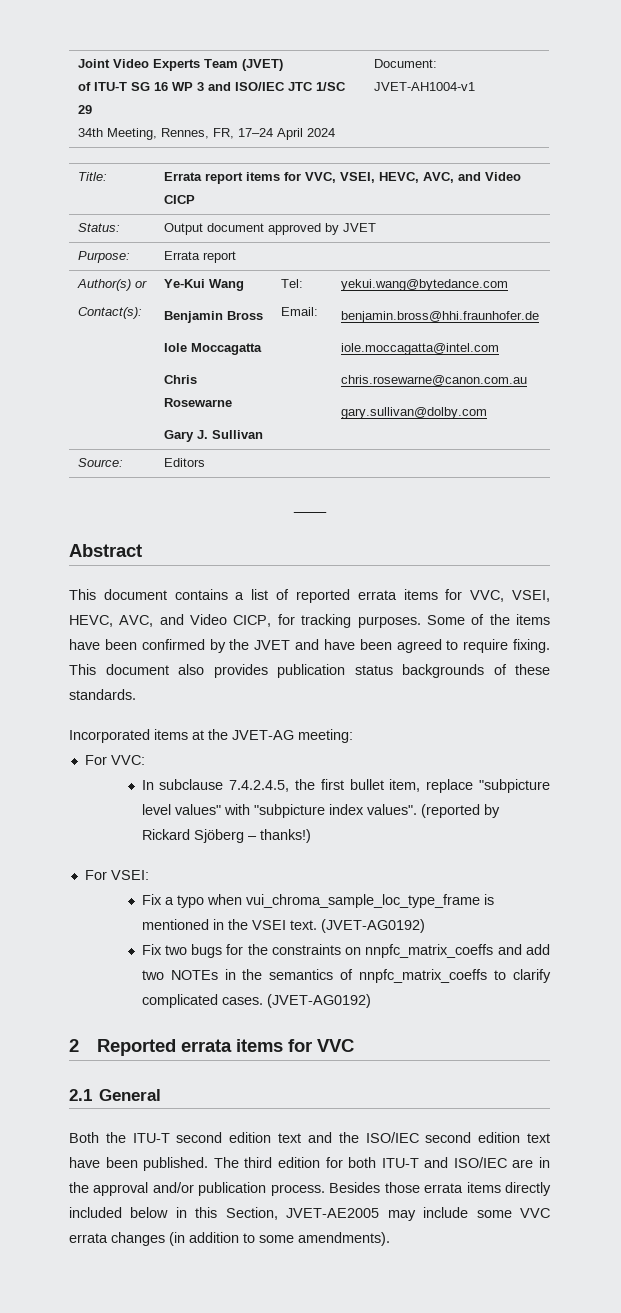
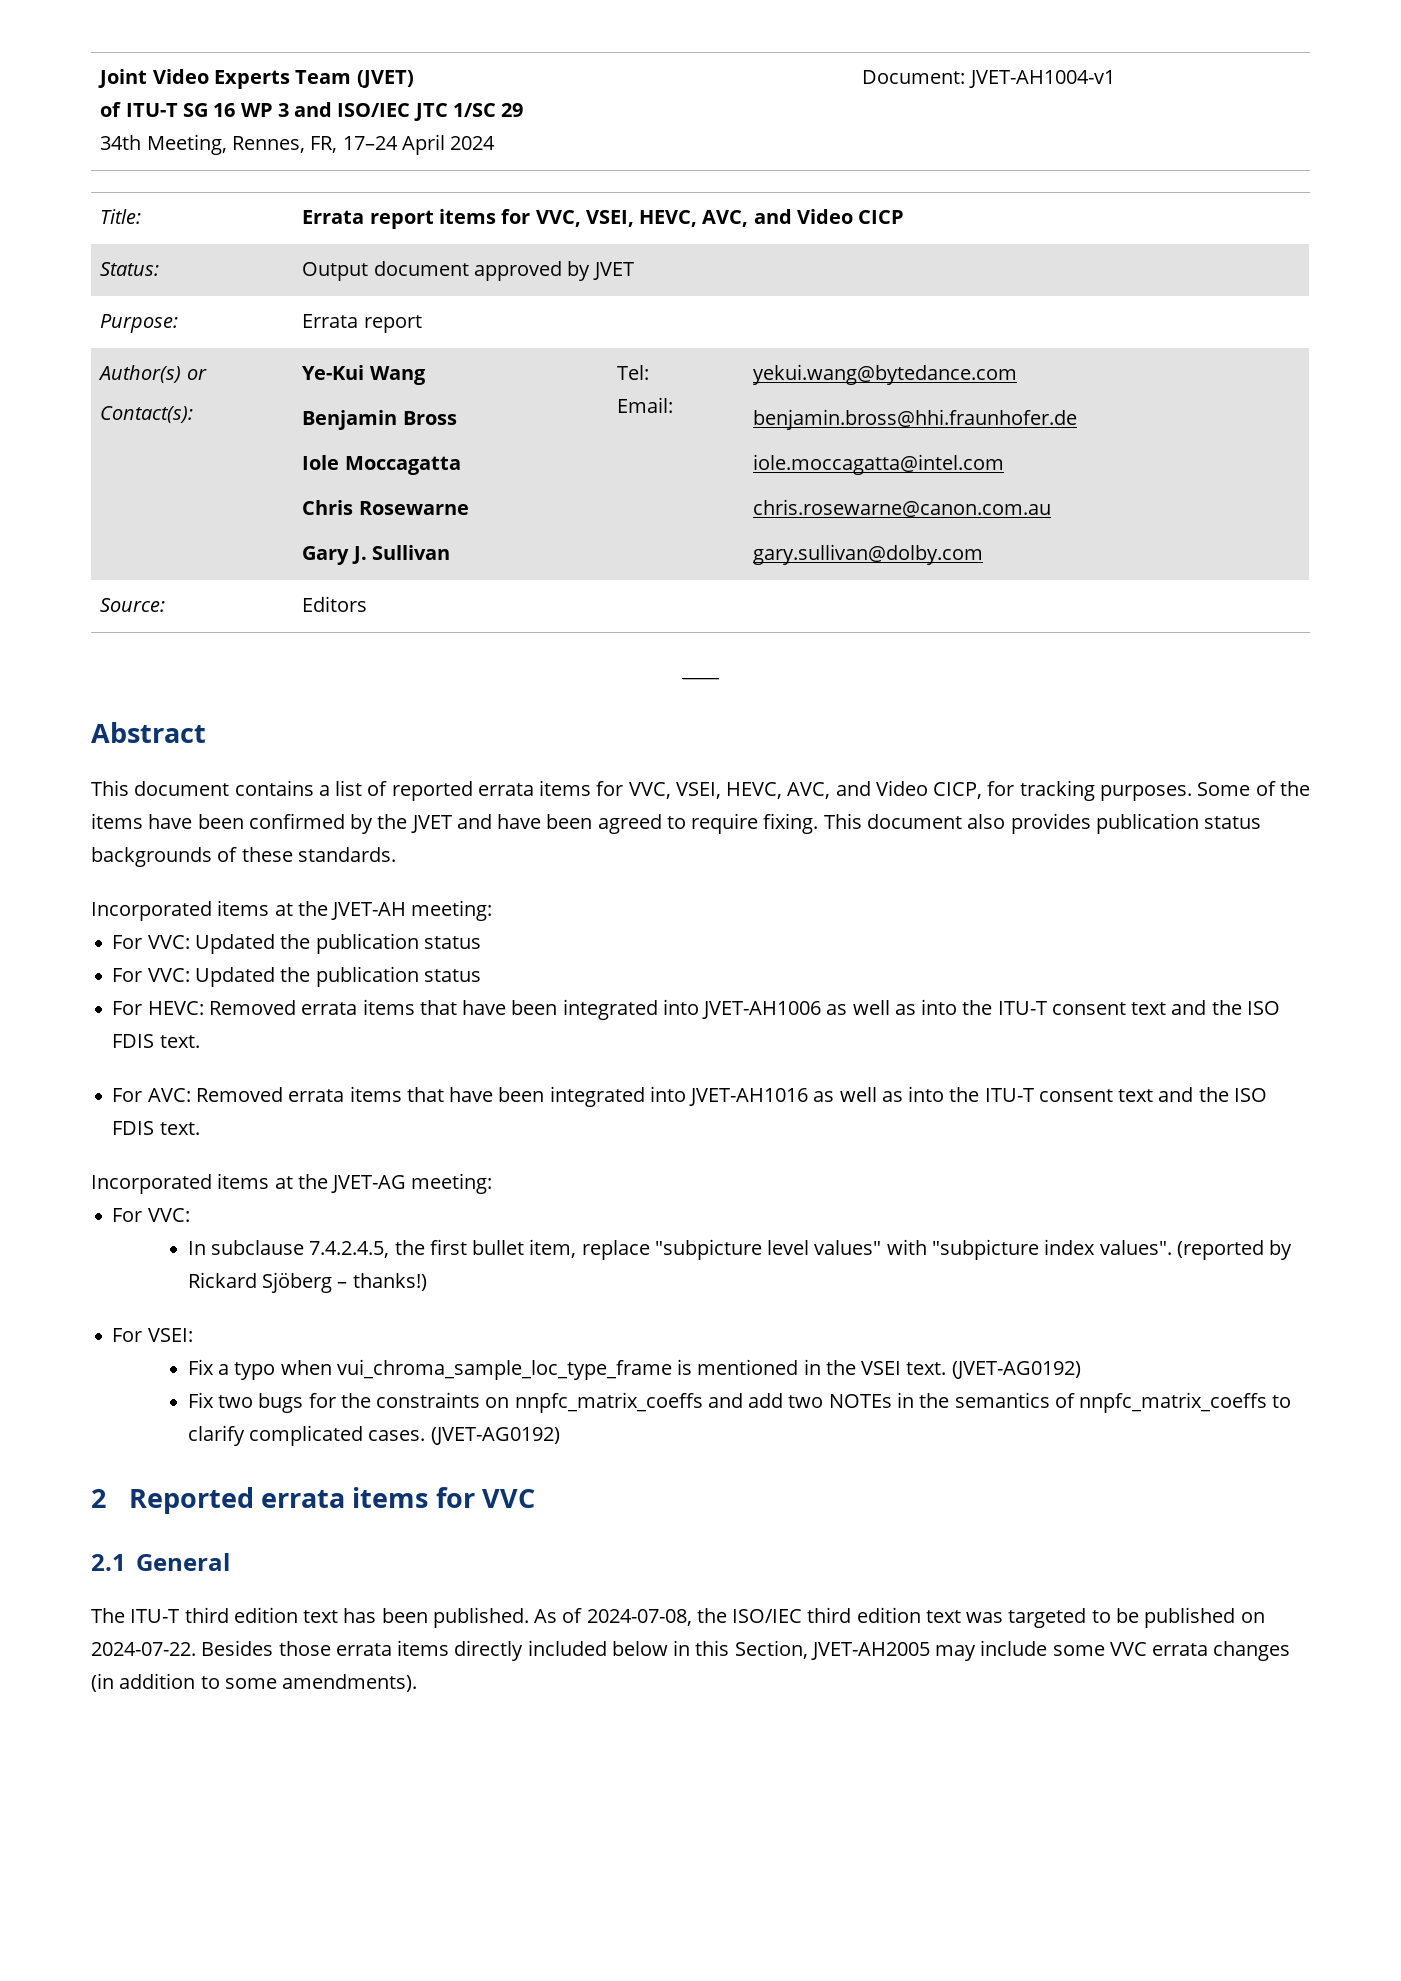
+ Incorporated items at the JVET-AH meeting:
+ For VVC: Updated the publication status
+ For VVC: Updated the publication status
+ For HEVC: Removed errata items that have been integrated into JVET-AH1006 as well as into the ITU-T consent text and the ISO FDIS text.
+ For AVC: Removed errata items that have been integrated into JVET-AH1016 as well as into the ITU-T consent text and the ISO FDIS text.
- Both the ITU-T second edition text and the ISO/IEC second edition text have been published. The third edition for both ITU-T and ISO/IEC are in the approval and/or publication process.
+ The ITU-T third edition text has been published. As of 2024-07-08, the ISO/IEC third edition text was targeted to be published on 2024-07-22.
- Besides those errata items directly included below in this Section, JVET-AE2005 may include some VVC errata changes (in addition to some amendments).
+ Besides those errata items directly included below in this Section, JVET-AH2005 may include some VVC errata changes (in addition to some amendments).

